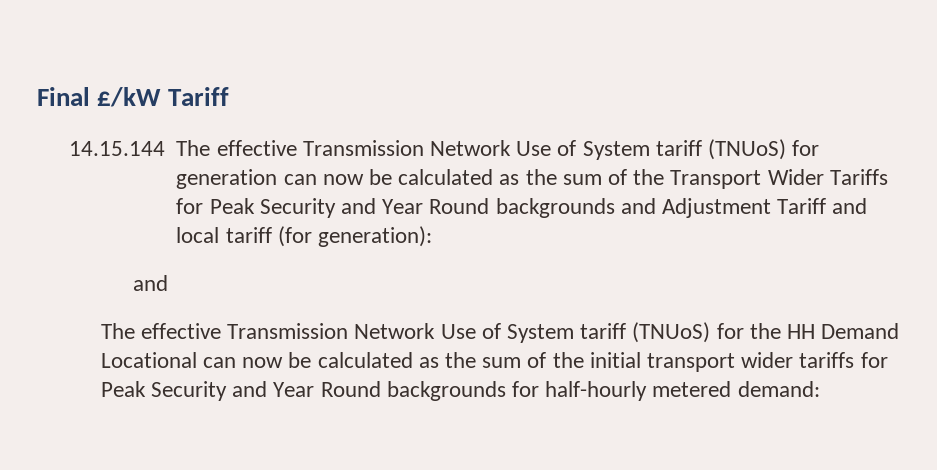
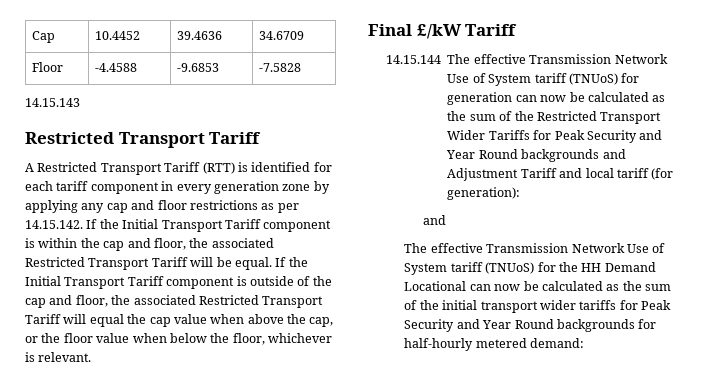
+ Cap | 10.4452 | 39.4636 | 34.6709
+ Floor | -4.4588 | -9.6853 | -7.5828
+ 14.15.143
+ Restricted Transport Tariff
+ A Restricted Transport Tariff (RTT) is identified for each tariff component in every generation zone by applying any cap and floor restrictions as per 14.15.142. If the Initial Transport Tariff component is within the cap and floor, the associated Restricted Transport Tariff will be equal. If the Initial Transport Tariff component is outside of the cap and floor, the associated Restricted Transport Tariff will equal the cap value when above the cap, or the floor value when below the floor, whichever is relevant.
- 14.15.144 The effective Transmission Network Use of System tariff (TNUoS) for generation can now be calculated as the sum of the Transport Wider Tariffs for Peak Security and Year Round backgrounds and Adjustment Tariff and local tariff (for generation):
+ 14.15.144 The effective Transmission Network Use of System tariff (TNUoS) for generation can now be calculated as the sum of the Restricted Transport Wider Tariffs for Peak Security and Year Round backgrounds and Adjustment Tariff and local tariff (for generation):

